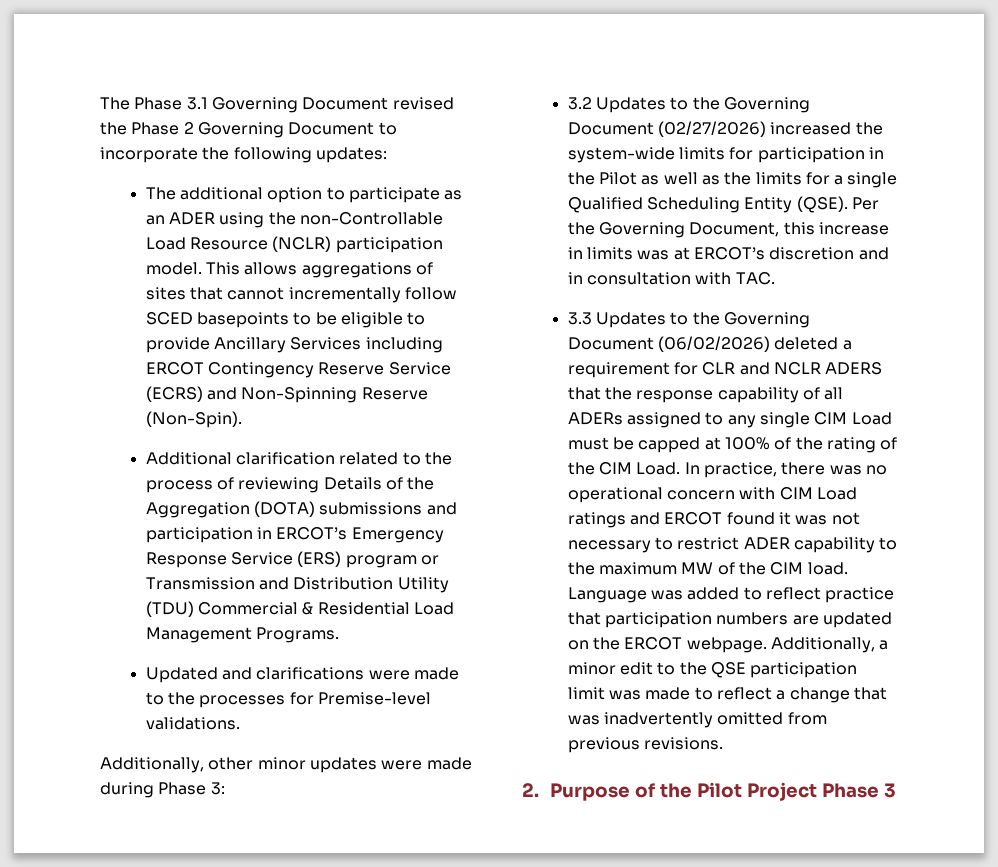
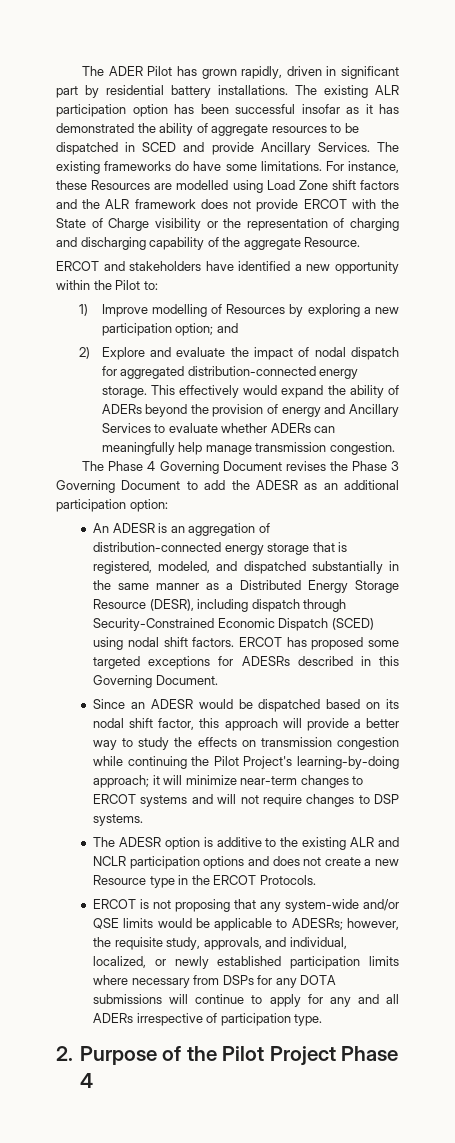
- The Phase 3.1 Governing Document revised the Phase 2 Governing Document to incorporate the following updates:
- The additional option to participate as an ADER using the non-Controllable Load Resource (NCLR) participation model. This allows aggregations of sites that cannot incrementally follow SCED basepoints to be eligible to provide Ancillary Services including ERCOT Contingency Reserve Service (ECRS) and Non-Spinning Reserve (Non-Spin).
- Additional clarification related to the process of reviewing Details of the Aggregation (DOTA) submissions and participation in ERCOT’s Emergency Response Service (ERS) program or Transmission and Distribution Utility (TDU) Commercial & Residential Load Management Programs.
- Updated and clarifications were made to the processes for Premise-level validations.
- Additionally, other minor updates were made during Phase 3:
- 3.2 Updates to the Governing Document (02/27/2026) increased the system-wide limits for participation in the Pilot as well as the limits for a single Qualified Scheduling Entity (QSE). Per the Governing Document, this increase in limits was at ERCOT’s discretion and in consultation with TAC.
- 3.3 Updates to the Governing Document (06/02/2026) deleted a requirement for CLR and NCLR ADERS that the response capability of all ADERs assigned to any single CIM Load must be capped at 100% of the rating of the CIM Load. In practice, there was no operational concern with CIM Load ratings and ERCOT found it was not necessary to restrict ADER capability to the maximum MW of the CIM load. Language was added to reflect practice that participation numbers are updated on the ERCOT webpage. Additionally, a minor edit to the QSE participation limit was made to reflect a change that was inadvertently omitted from previous revisions.
+ The ADER Pilot has grown rapidly, driven in significant part by residential battery installations. The existing ALR participation option has been successful insofar as it has demonstrated the ability of aggregate resources to be dispatched in SCED and provide Ancillary Services. The existing frameworks do have some limitations. For instance, these Resources are modelled using Load Zone shift factors and the ALR framework does not provide ERCOT with the State of Charge visibility or the representation of charging and discharging capability of the aggregate Resource.
+ ERCOT and stakeholders have identified a new opportunity within the Pilot to:
+ 1) Improve modelling of Resources by exploring a new participation option; and
+ 2) Explore and evaluate the impact of nodal dispatch for aggregated distribution-connected energy storage. This effectively would expand the ability of ADERs beyond the provision of energy and Ancillary Services to evaluate whether ADERs can meaningfully help manage transmission congestion.
+ The Phase 4 Governing Document revises the Phase 3 Governing Document to add the ADESR as an additional participation option:
+ An ADESR is an aggregation of distribution-connected energy storage that is registered, modeled, and dispatched substantially in the same manner as a Distributed Energy Storage Resource (DESR), including dispatch through Security-Constrained Economic Dispatch (SCED) using nodal shift factors. ERCOT has proposed some targeted exceptions for ADESRs described in this Governing Document.
+ Since an ADESR would be dispatched based on its nodal shift factor, this approach will provide a better way to study the effects on transmission congestion while continuing the Pilot Project's learning-by-doing approach; it will minimize near-term changes to ERCOT systems and will not require changes to DSP systems.
+ The ADESR option is additive to the existing ALR and NCLR participation options and does not create a new Resource type in the ERCOT Protocols.
+ ERCOT is not proposing that any system-wide and/or QSE limits would be applicable to ADESRs; however, the requisite study, approvals, and individual, localized, or newly established participation limits where necessary from DSPs for any DOTA submissions will continue to apply for any and all ADERs irrespective of participation type.
- 2. Purpose of the Pilot Project Phase 3
+ 2. Purpose of the Pilot Project Phase 4

